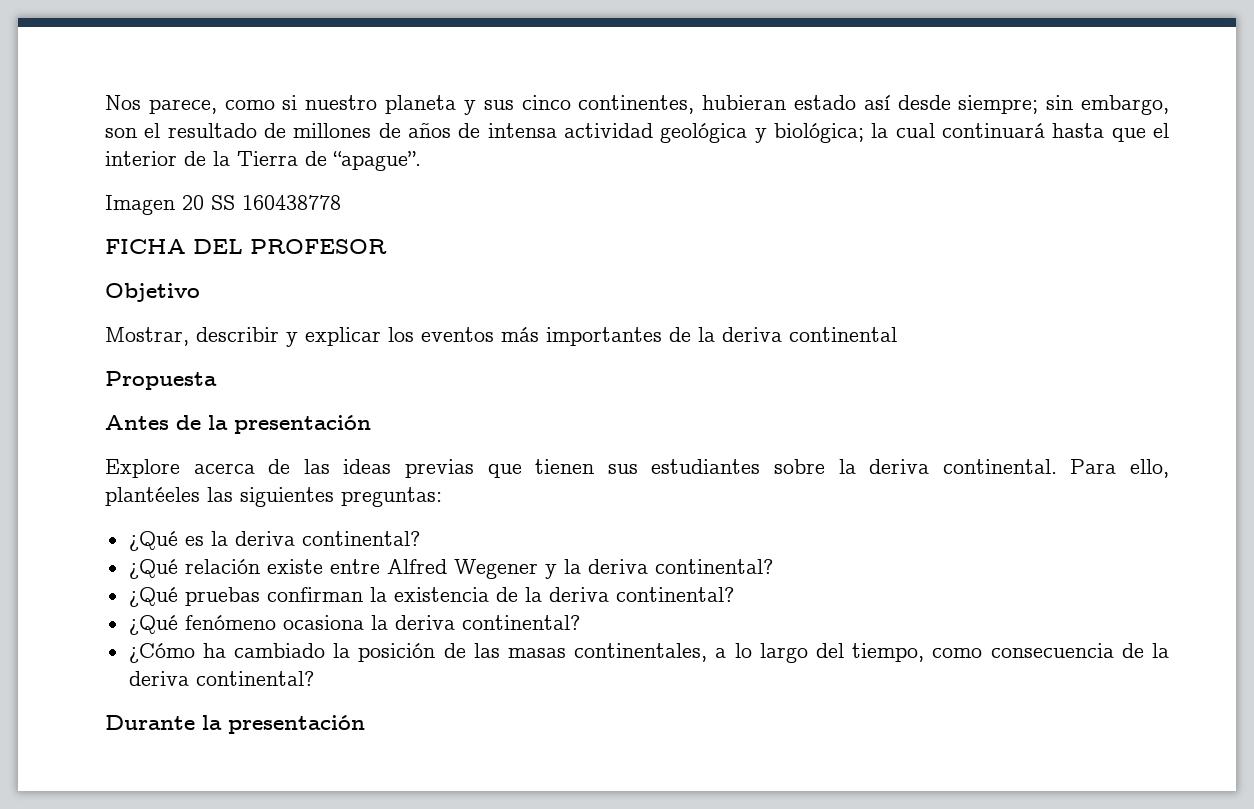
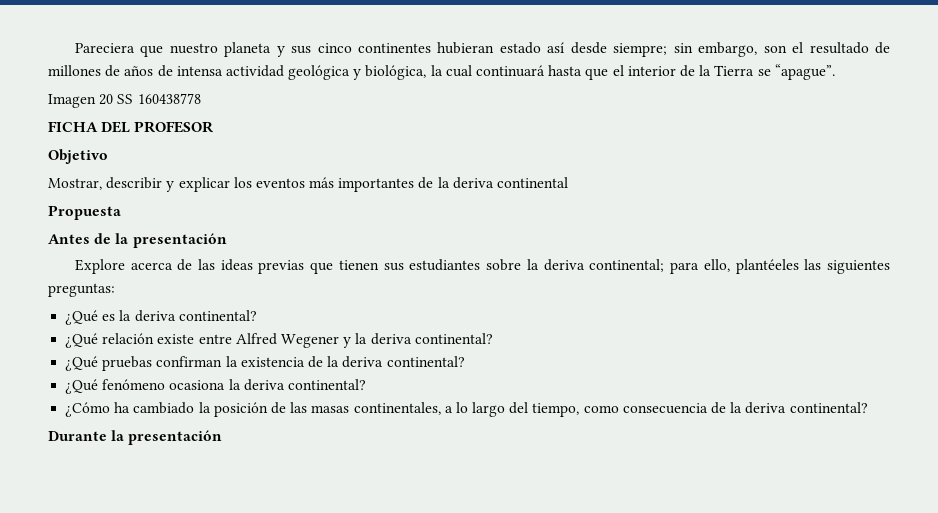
- Nos parece, como si nuestro planeta y sus cinco continentes, hubieran estado así desde siempre; sin embargo, son el resultado de millones de años de intensa actividad geológica y biológica; la cual continuará hasta que el interior de la Tierra de “apague”.
+ Pareciera que nuestro planeta y sus cinco continentes hubieran estado así desde siempre; sin embargo, son el resultado de millones de años de intensa actividad geológica y biológica, la cual continuará hasta que el interior de la Tierra se “apague”.
- Explore acerca de las ideas previas que tienen sus estudiantes sobre la deriva continental. Para ello, plantéeles las siguientes preguntas:
+ Explore acerca de las ideas previas que tienen sus estudiantes sobre la deriva continental; para ello, plantéeles las siguientes preguntas:

